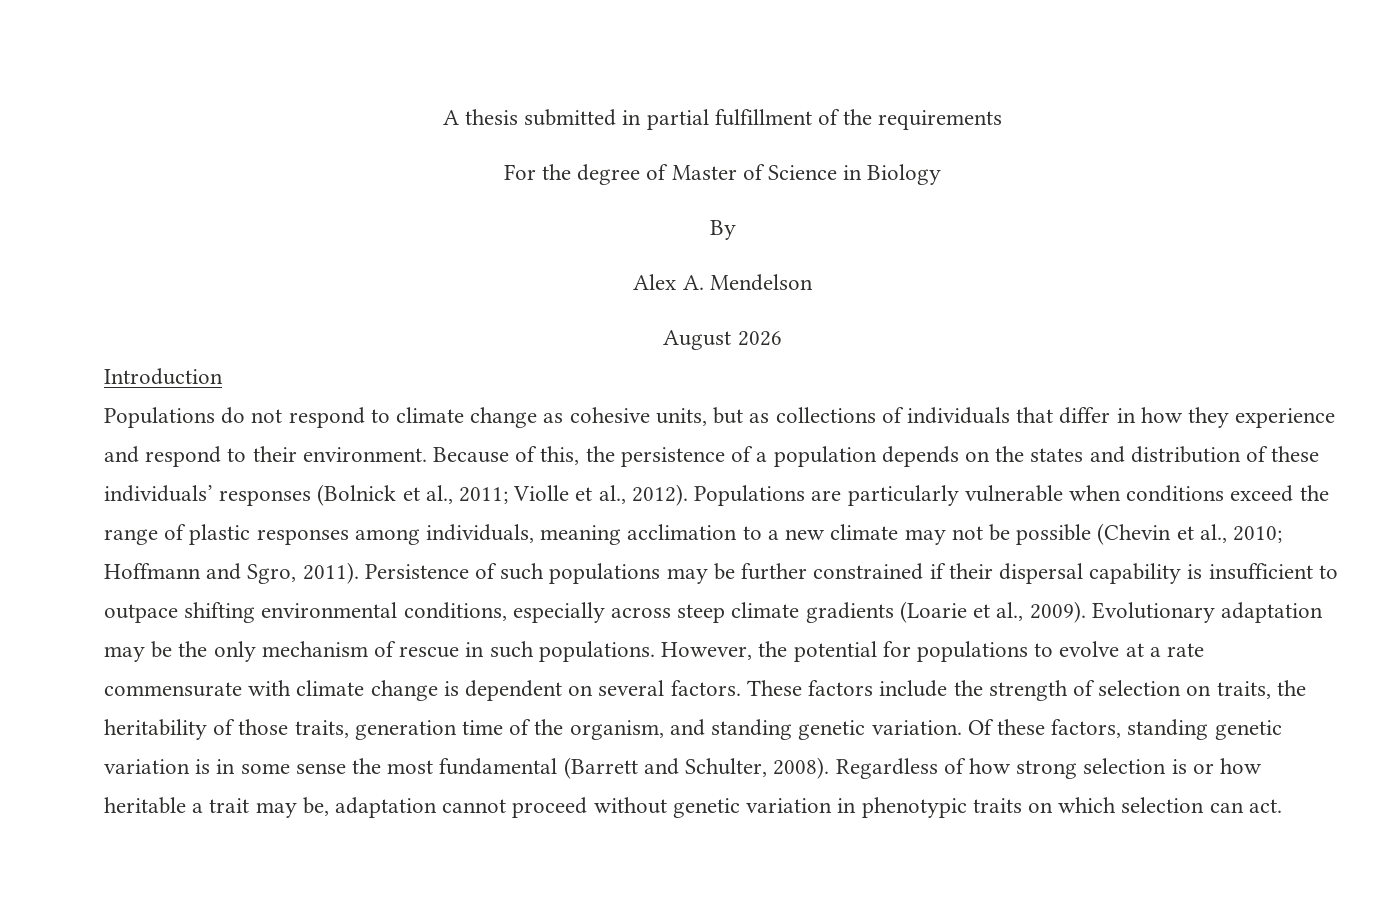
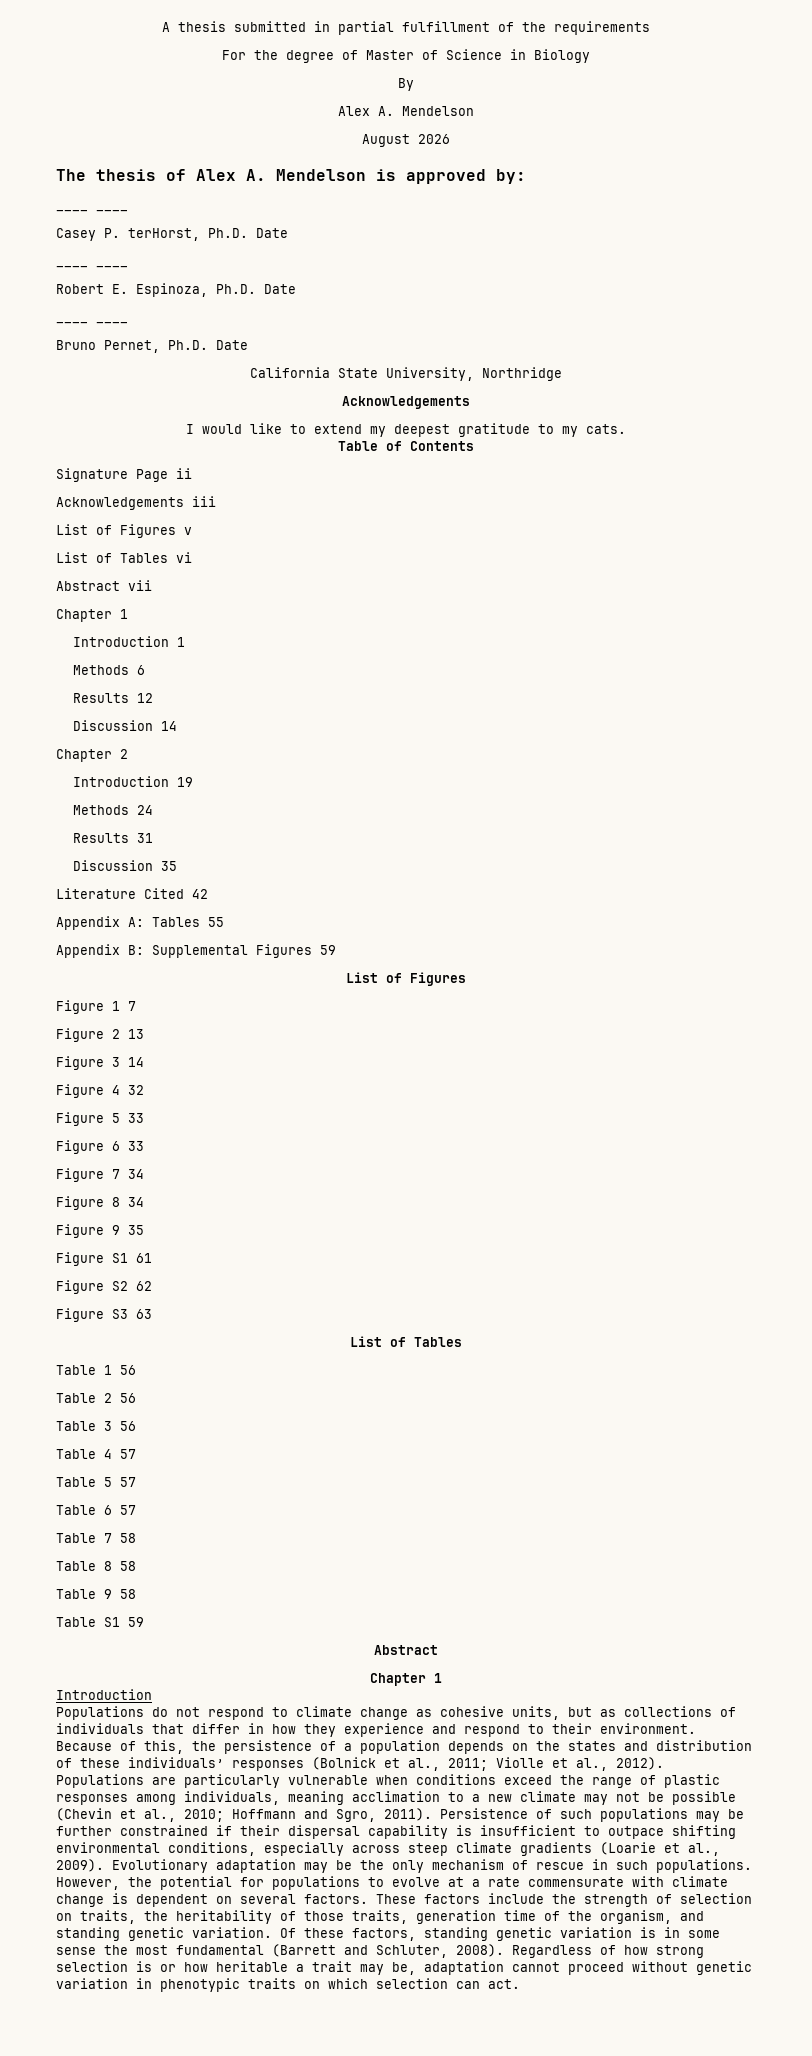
+ The thesis of Alex A. Mendelson is approved by:
+ ____ ____
+ Casey P. terHorst, Ph.D. Date
+ ____ ____
+ Robert E. Espinoza, Ph.D. Date
+ ____ ____
+ Bruno Pernet, Ph.D. Date
+ California State University, Northridge
+ Acknowledgements
+ I would like to extend my deepest gratitude to my cats.
+ Table of Contents
+ Signature Page ii
+ Acknowledgements iii
+ List of Figures v
+ List of Tables vi
+ Abstract vii
+ Chapter 1
+ Introduction 1
+ Methods 6
+ Results 12
+ Discussion 14
+ Chapter 2
+ Introduction 19
+ Methods 24
+ Results 31
+ Discussion 35
+ Literature Cited 42
+ Appendix A: Tables 55
+ Appendix B: Supplemental Figures 59
+ List of Figures
+ Figure 1 7
+ Figure 2 13
+ Figure 3 14
+ Figure 4 32
+ Figure 5 33
+ Figure 6 33
+ Figure 7 34
+ Figure 8 34
+ Figure 9 35
+ Figure S1 61
+ Figure S2 62
+ Figure S3 63
+ List of Tables
+ Table 1 56
+ Table 2 56
+ Table 3 56
+ Table 4 57
+ Table 5 57
+ Table 6 57
+ Table 7 58
+ Table 8 58
+ Table 9 58
+ Table S1 59
+ Abstract
+ Chapter 1
- Of these factors, standing genetic variation is in some sense the most fundamental (Barrett and Schulter, 2008).
+ Of these factors, standing genetic variation is in some sense the most fundamental (Barrett and Schluter, 2008).

